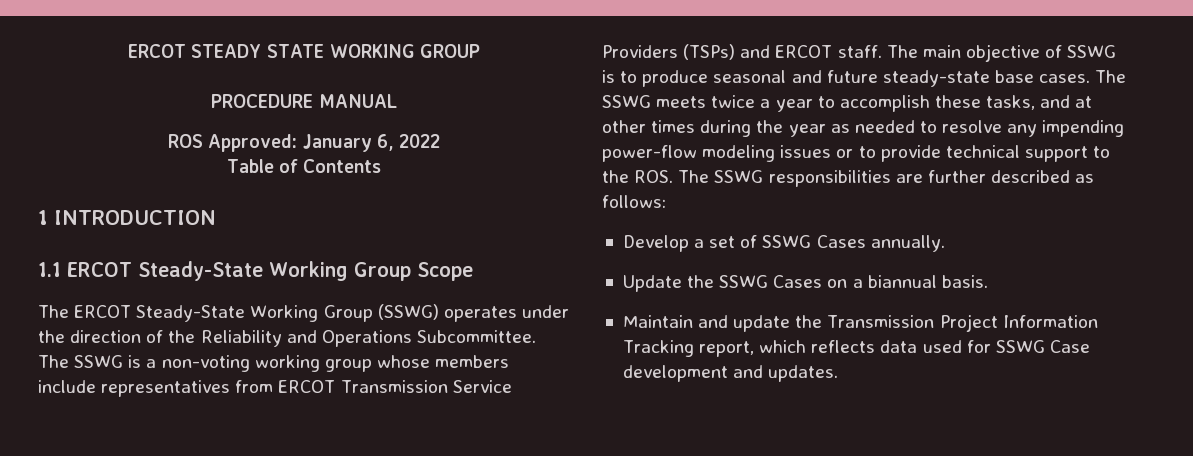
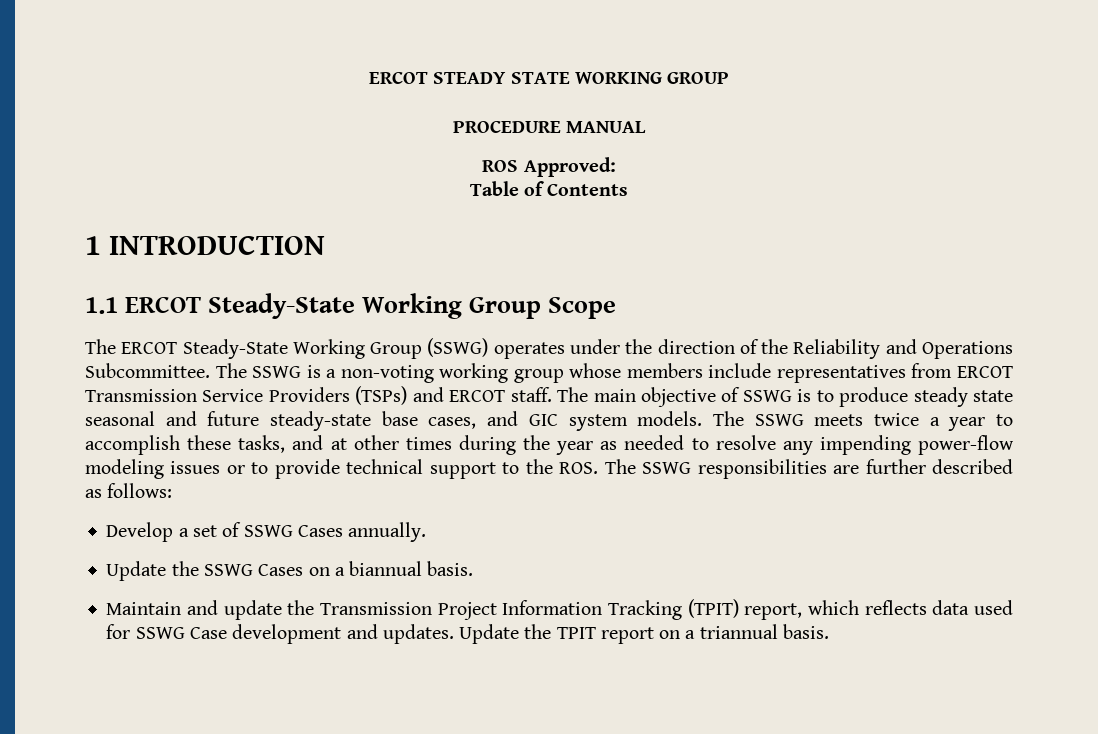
- ROS Approved: January 6, 2022
+ ROS Approved:
- The main objective of SSWG is to produce seasonal and future steady-state base cases.
+ The main objective of SSWG is to produce steady state seasonal and future steady-state base cases, and GIC system models.
- Maintain and update the Transmission Project Information Tracking report, which reflects data used for SSWG Case development and updates.
+ Maintain and update the Transmission Project Information Tracking (TPIT) report, which reflects data used for SSWG Case development and updates.
+ Update the TPIT report on a triannual basis.

